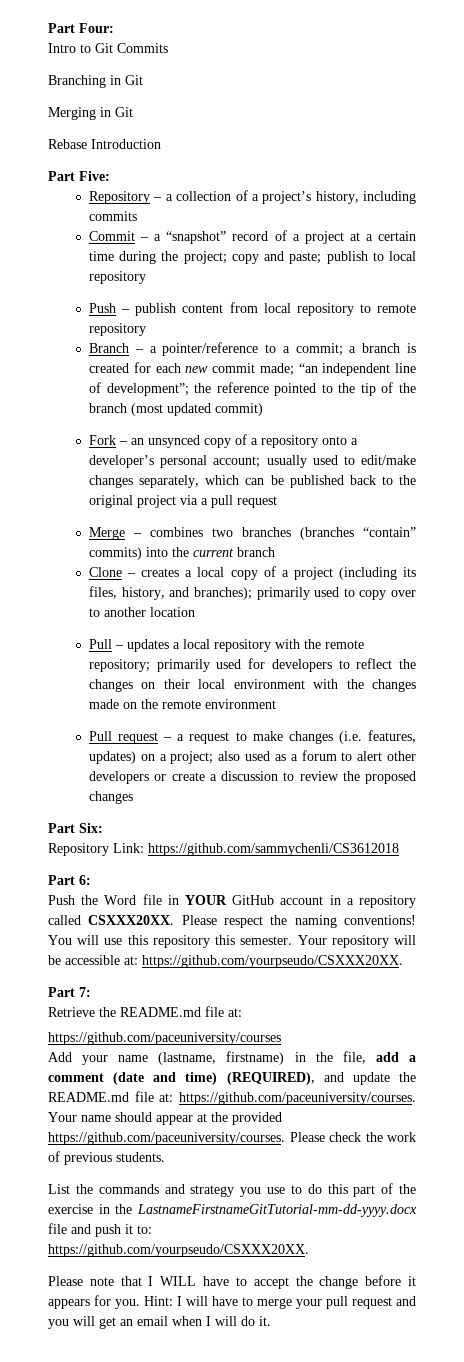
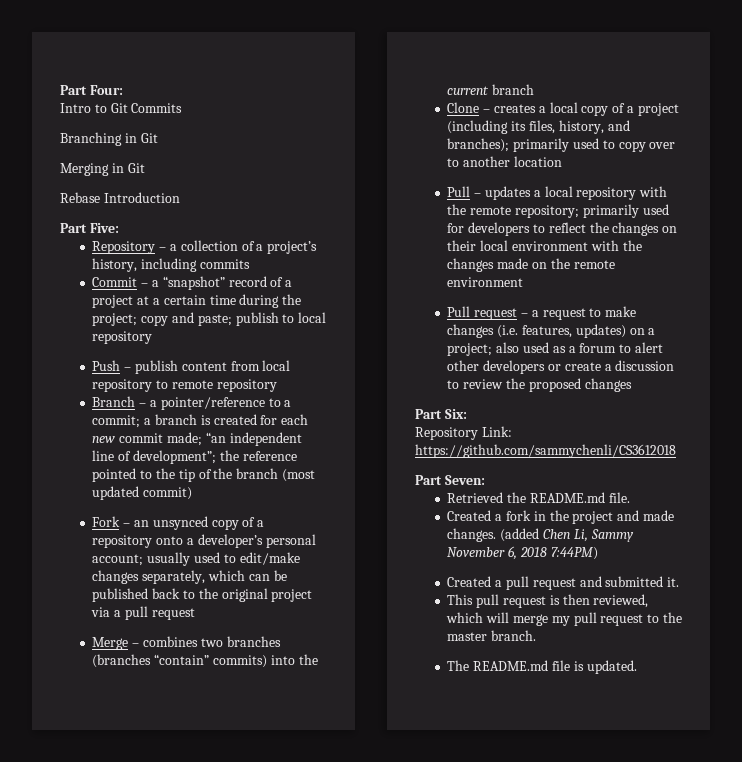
- Part 6:
- Push the Word file in YOUR GitHub account in a repository called CSXXX20XX. Please respect the naming conventions! You will use this repository this semester. Your repository will be accessible at: https://github.com/yourpseudo/CSXXX20XX.
- Part 7:
- Retrieve the README.md file at:
- https://github.com/paceuniversity/courses
- Add your name (lastname, firstname) in the file, add a comment (date and time) (REQUIRED), and update the README.md file at: https://github.com/paceuniversity/courses. Your name should appear at the provided https://github.com/paceuniversity/courses. Please check the work of previous students.
- List the commands and strategy you use to do this part of the exercise in the LastnameFirstnameGitTutorial-mm-dd-yyyy.docx file and push it to: https://github.com/yourpseudo/CSXXX20XX.
- Please note that I WILL have to accept the change before it appears for you. Hint: I will have to merge your pull request and you will get an email when I will do it.
+ Part Seven:
+ Retrieved the README.md file.
+ Created a fork in the project and made changes. (added Chen Li, Sammy November 6, 2018 7:44PM)
+ Created a pull request and submitted it.
+ This pull request is then reviewed, which will merge my pull request to the master branch.
+ The README.md file is updated.

